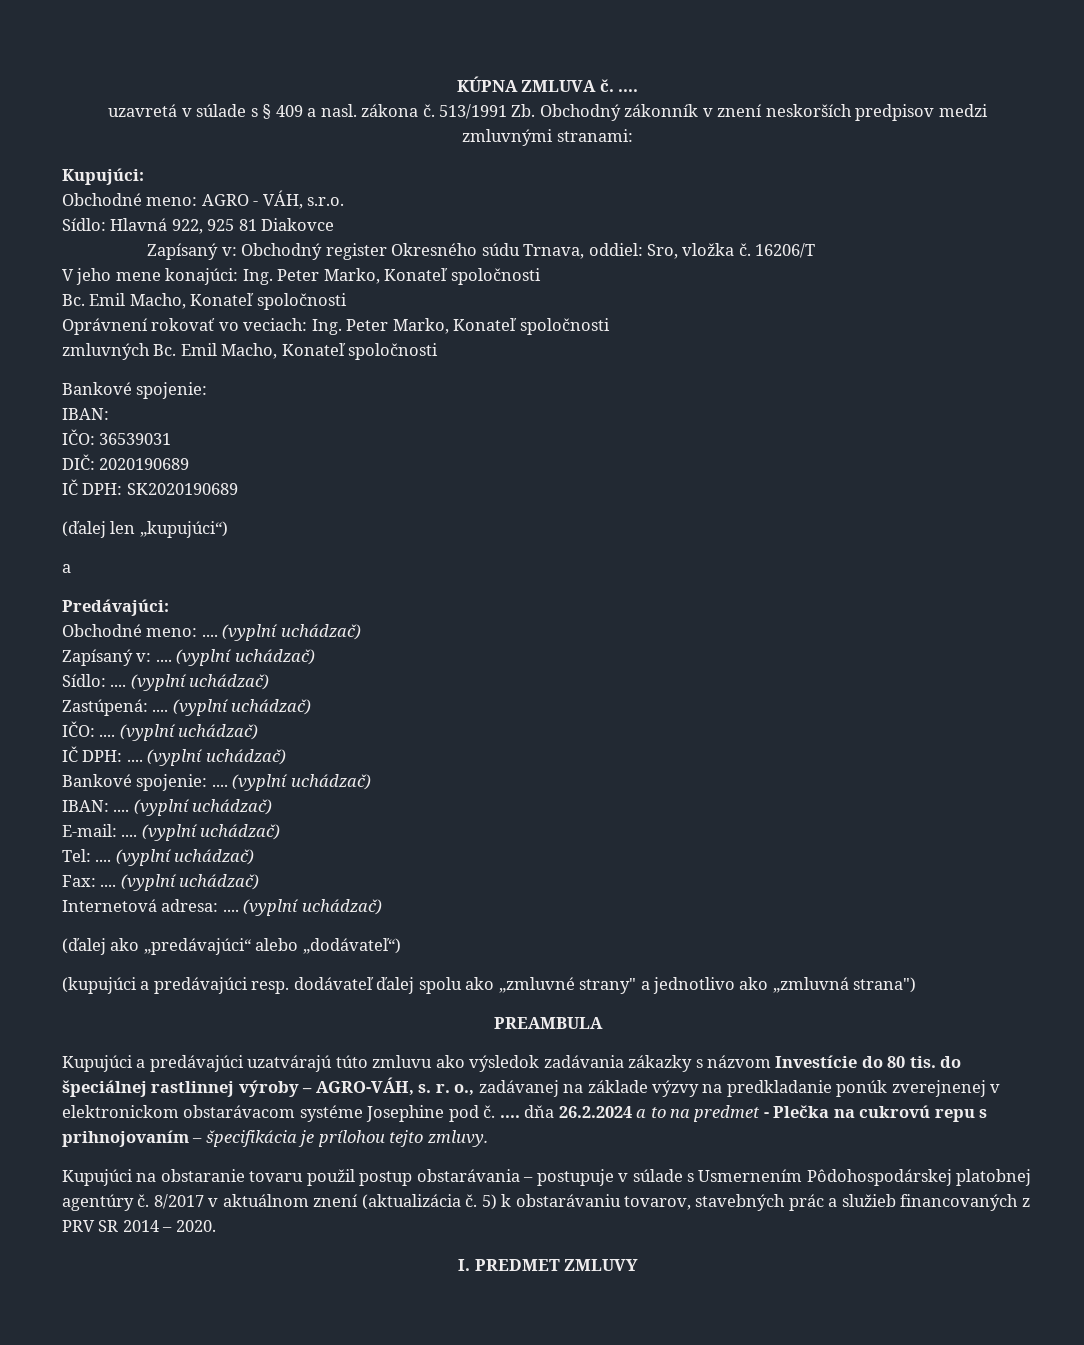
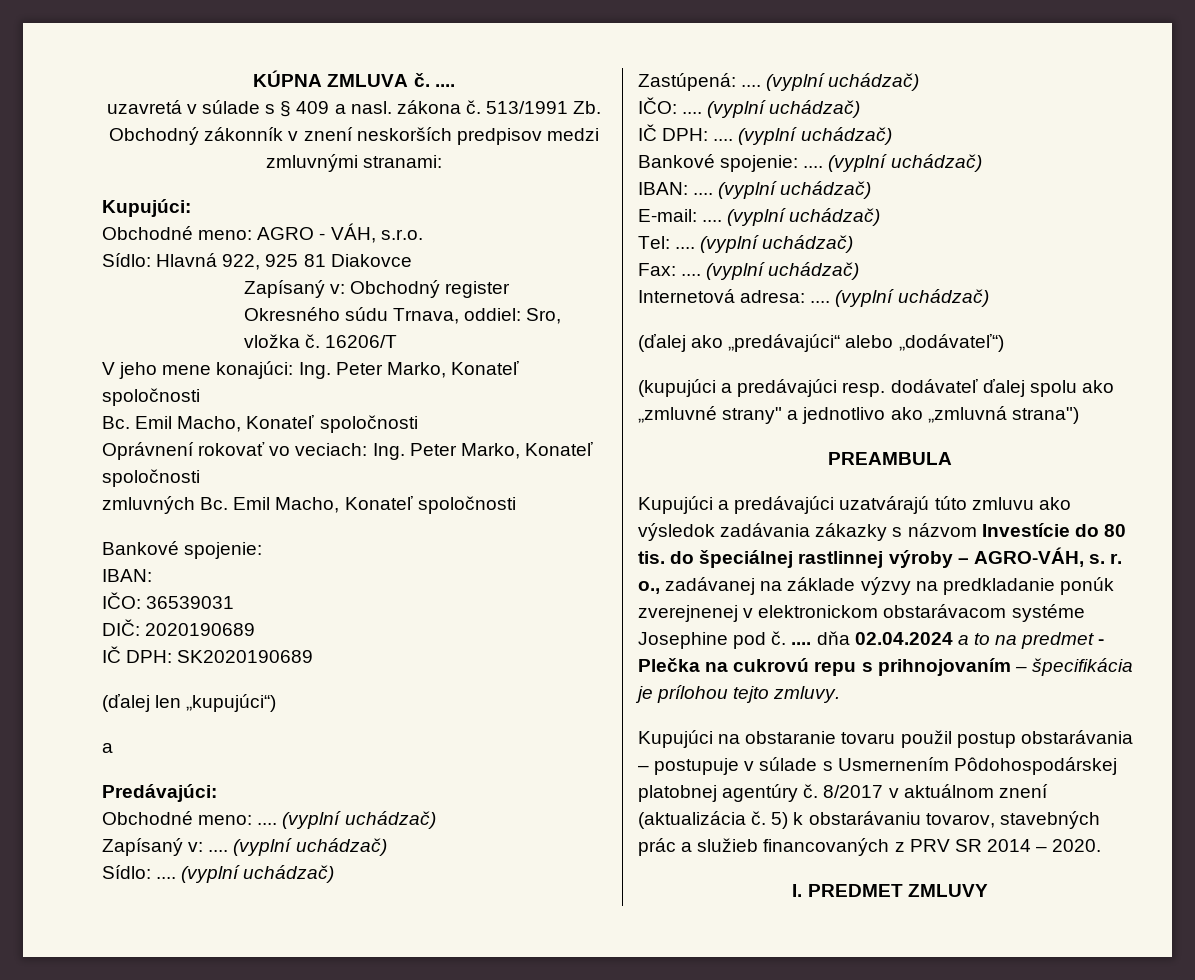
- Kupujúci a predávajúci uzatvárajú túto zmluvu ako výsledok zadávania zákazky s názvom Investície do 80 tis. do špeciálnej rastlinnej výroby – AGRO-VÁH, s. r. o., zadávanej na základe výzvy na predkladanie ponúk zverejnenej v elektronickom obstarávacom systéme Josephine pod č. .... dňa 26.2.2024 a to na predmet - Plečka na cukrovú repu s prihnojovaním – špecifikácia je prílohou tejto zmluvy.
+ Kupujúci a predávajúci uzatvárajú túto zmluvu ako výsledok zadávania zákazky s názvom Investície do 80 tis. do špeciálnej rastlinnej výroby – AGRO-VÁH, s. r. o., zadávanej na základe výzvy na predkladanie ponúk zverejnenej v elektronickom obstarávacom systéme Josephine pod č. .... dňa 02.04.2024 a to na predmet - Plečka na cukrovú repu s prihnojovaním – špecifikácia je prílohou tejto zmluvy.

